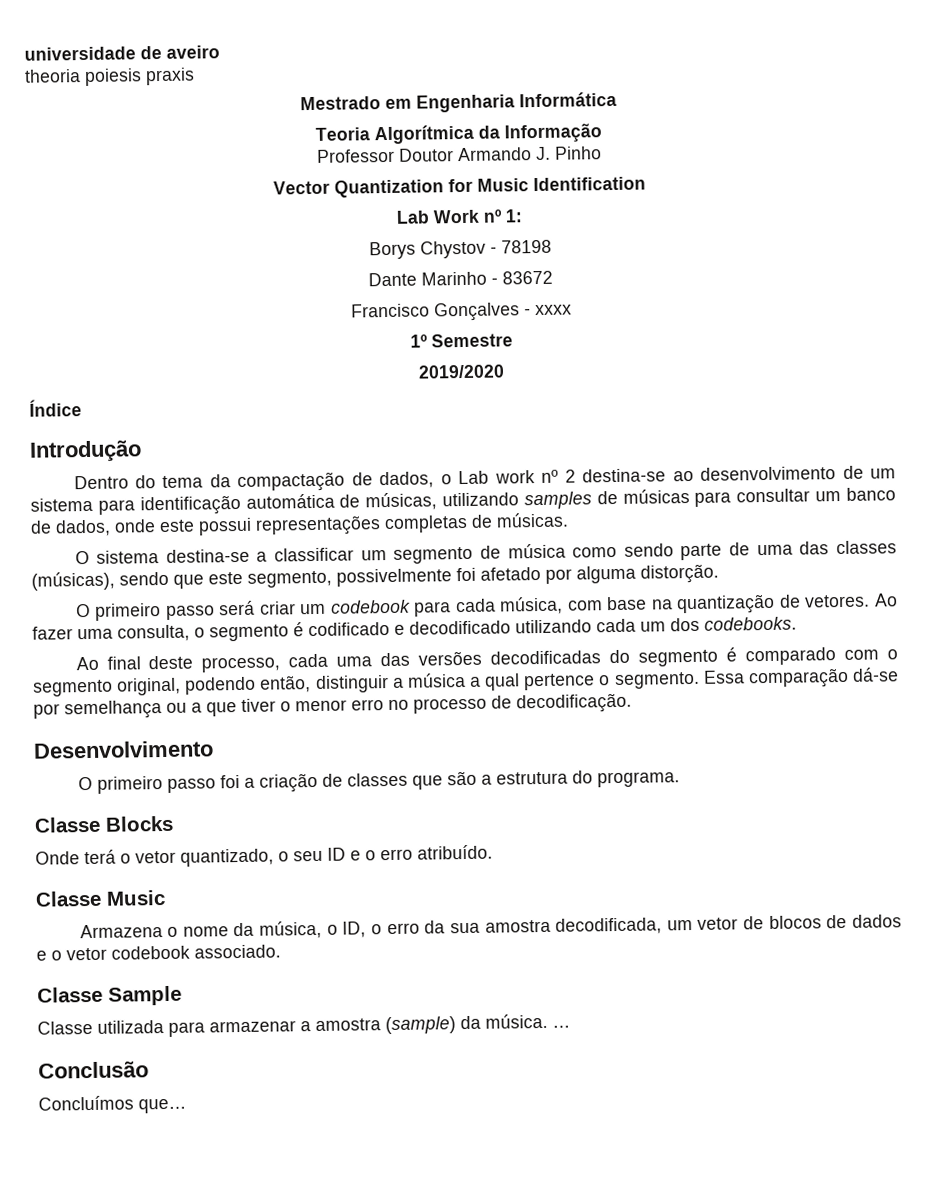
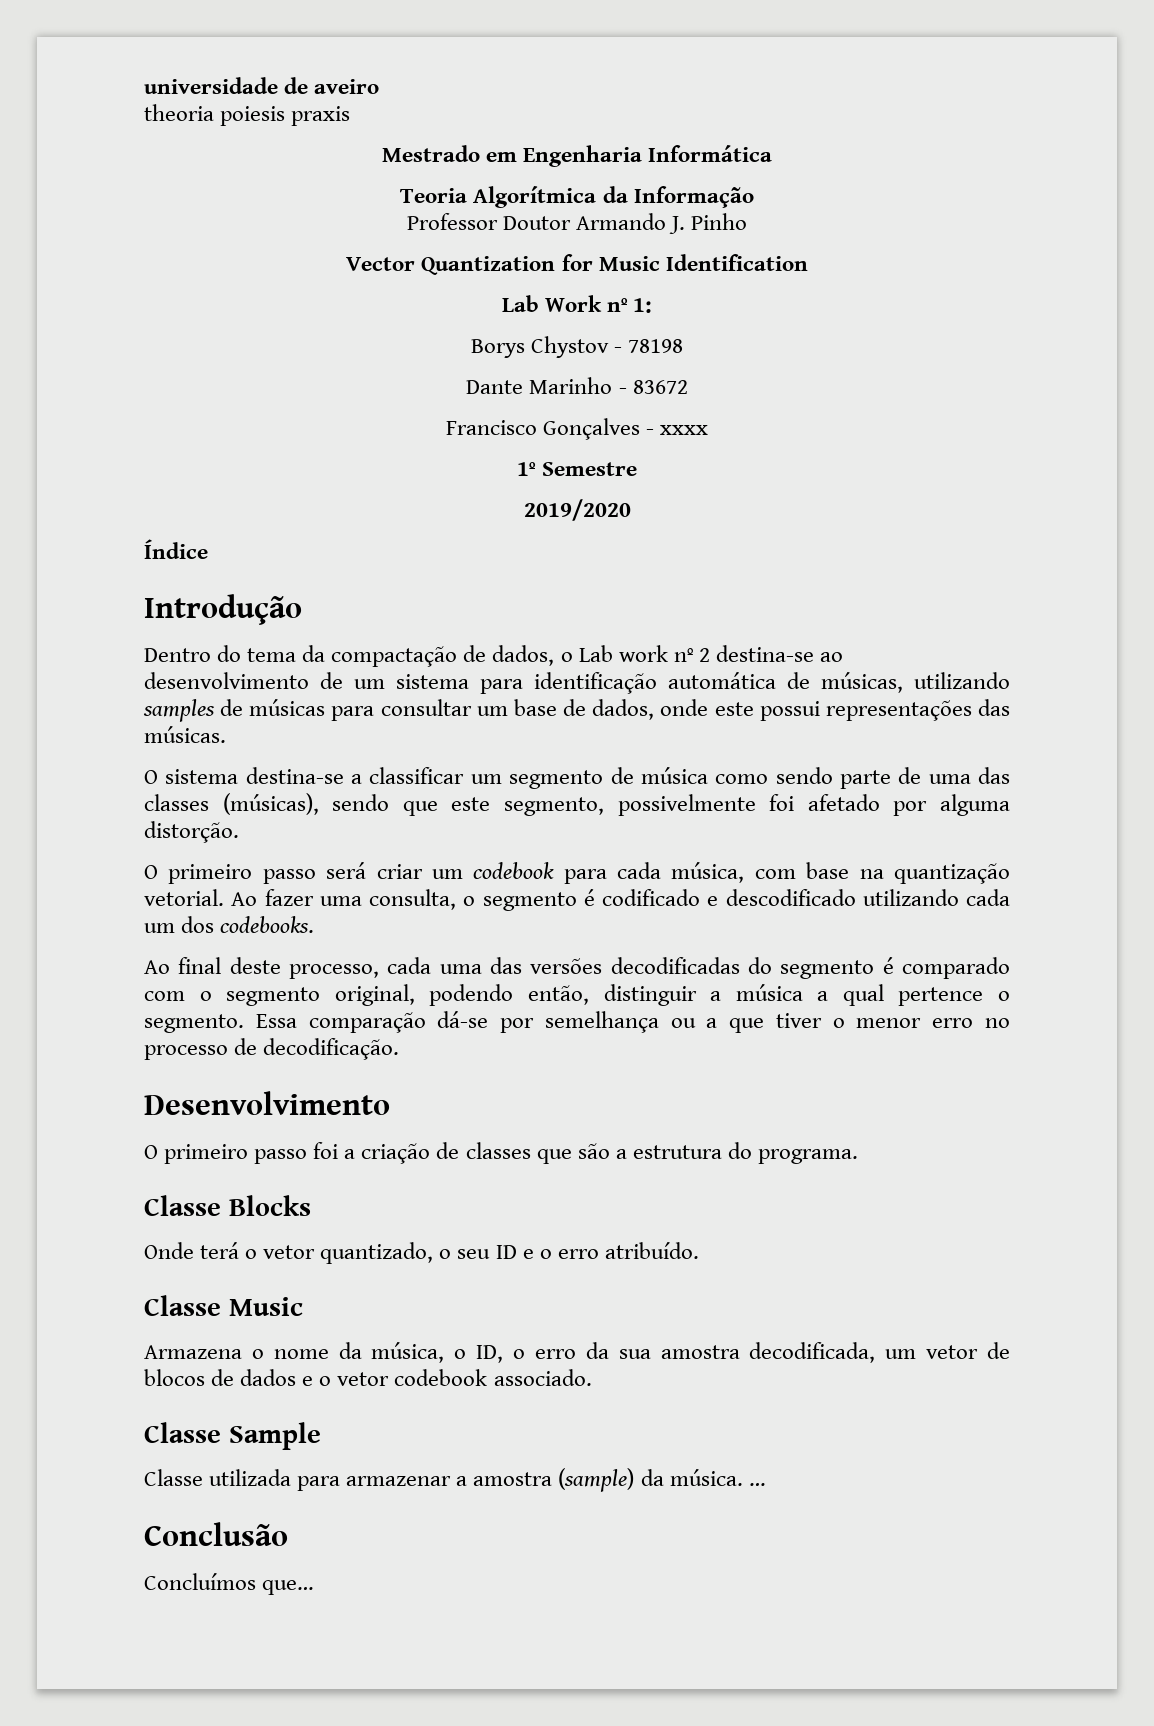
- Dentro do tema da compactação de dados, o Lab work nº 2 destina-se ao desenvolvimento de um sistema para identificação automática de músicas, utilizando samples de músicas para consultar um banco de dados, onde este possui representações completas de músicas.
+ Dentro do tema da compactação de dados, o Lab work nº 2 destina-se ao desenvolvimento de um sistema para identificação automática de músicas, utilizando samples de músicas para consultar um base de dados, onde este possui representações das músicas.
- O primeiro passo será criar um codebook para cada música, com base na quantização de vetores.
+ O primeiro passo será criar um codebook para cada música, com base na quantização vetorial.
- Ao fazer uma consulta, o segmento é codificado e decodificado utilizando cada um dos codebooks.
+ Ao fazer uma consulta, o segmento é codificado e descodificado utilizando cada um dos codebooks.

